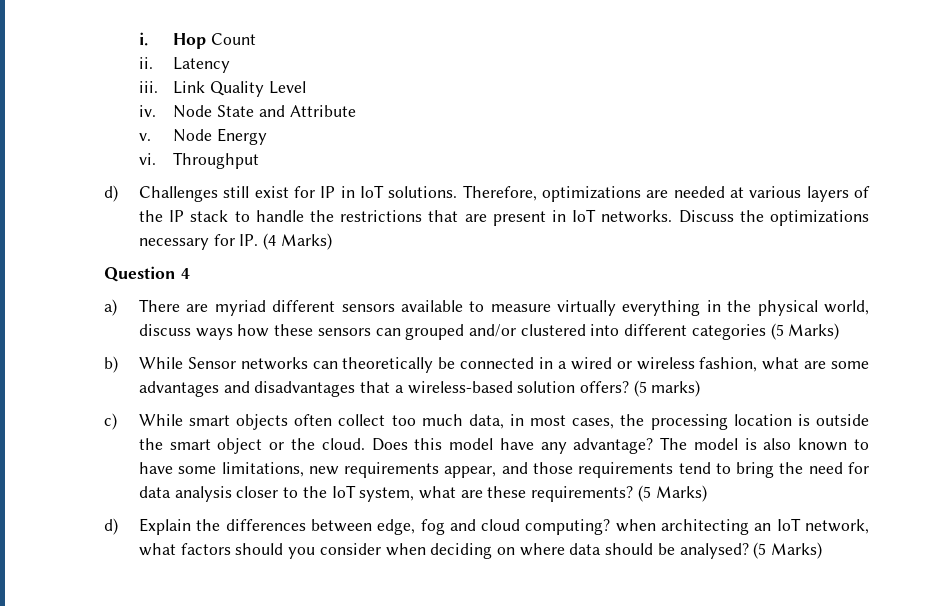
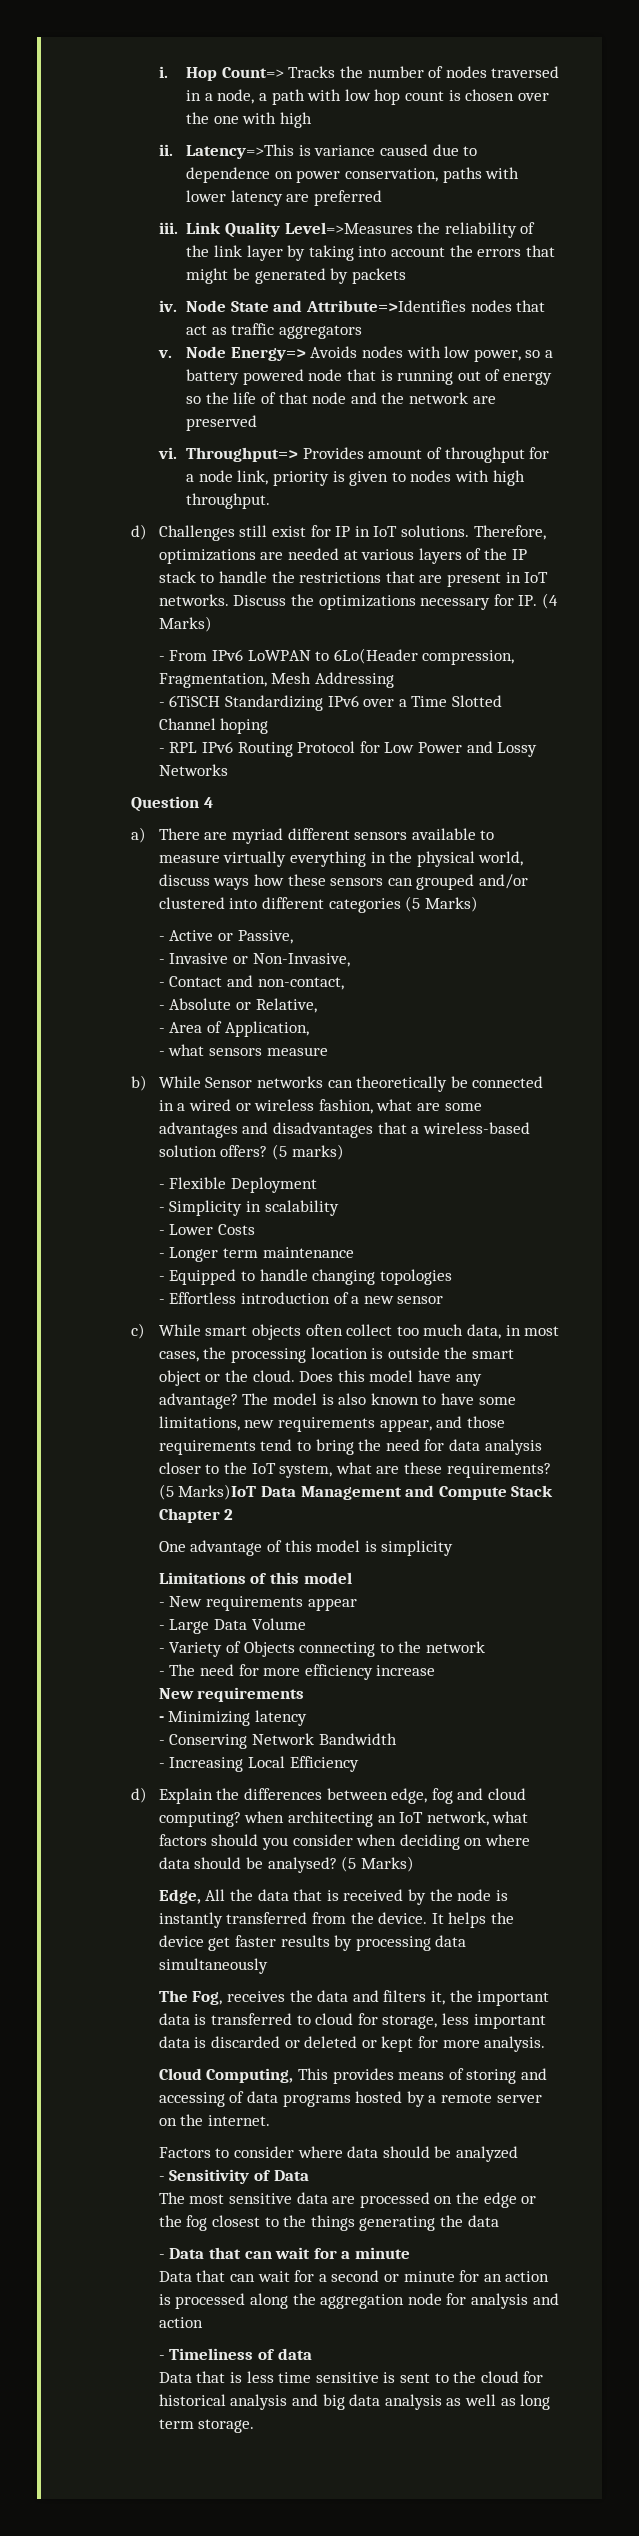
- Hop Count
- ii. Latency
- iii. Link Quality Level
- iv. Node State and Attribute
- v. Node Energy
- vi. Throughput
+ Hop Count=> Tracks the number of nodes traversed in a node, a path with low hop count is chosen over the one with high
+ ii. Latency=>This is variance caused due to dependence on power conservation, paths with lower latency are preferred
+ iii. Link Quality Level=>Measures the reliability of the link layer by taking into account the errors that might be generated by packets
+ iv. Node State and Attribute=>Identifies nodes that act as traffic aggregators
+ v. Node Energy=> Avoids nodes with low power, so a battery powered node that is running out of energy so the life of that node and the network are preserved
+ vi. Throughput=> Provides amount of throughput for a node link, priority is given to nodes with high throughput.
+ - From IPv6 LoWPAN to 6Lo(Header compression, Fragmentation, Mesh Addressing
+ - 6TiSCH Standardizing IPv6 over a Time Slotted Channel hoping
+ - RPL IPv6 Routing Protocol for Low Power and Lossy Networks
+ - Active or Passive,
+ - Invasive or Non-Invasive,
+ - Contact and non-contact,
+ - Absolute or Relative,
+ - Area of Application,
+ - what sensors measure
+ - Flexible Deployment
+ - Simplicity in scalability
+ - Lower Costs
+ - Longer term maintenance
+ - Equipped to handle changing topologies
+ - Effortless introduction of a new sensor
- The model is also known to have some limitations, new requirements appear, and those requirements tend to bring the need for data analysis closer to the IoT system, what are these requirements? (5 Marks)
+ The model is also known to have some limitations, new requirements appear, and those requirements tend to bring the need for data analysis closer to the IoT system, what are these requirements? (5 Marks)IoT Data Management and Compute Stack Chapter 2
+ One advantage of this model is simplicity
+ Limitations of this model
+ - New requirements appear
+ - Large Data Volume
+ - Variety of Objects connecting to the network
+ - The need for more efficiency increase
+ New requirements
+ - Minimizing latency
+ - Conserving Network Bandwidth
+ - Increasing Local Efficiency
+ Edge, All the data that is received by the node is instantly transferred from the device. It helps the device get faster results by processing data simultaneously
+ The Fog, receives the data and filters it, the important data is transferred to cloud for storage, less important data is discarded or deleted or kept for more analysis.
+ Cloud Computing, This provides means of storing and accessing of data programs hosted by a remote server on the internet.
+ Factors to consider where data should be analyzed
+ - Sensitivity of Data
+ The most sensitive data are processed on the edge or the fog closest to the things generating the data
+ - Data that can wait for a minute
+ Data that can wait for a second or minute for an action is processed along the aggregation node for analysis and action
+ - Timeliness of data
+ Data that is less time sensitive is sent to the cloud for historical analysis and big data analysis as well as long term storage.

